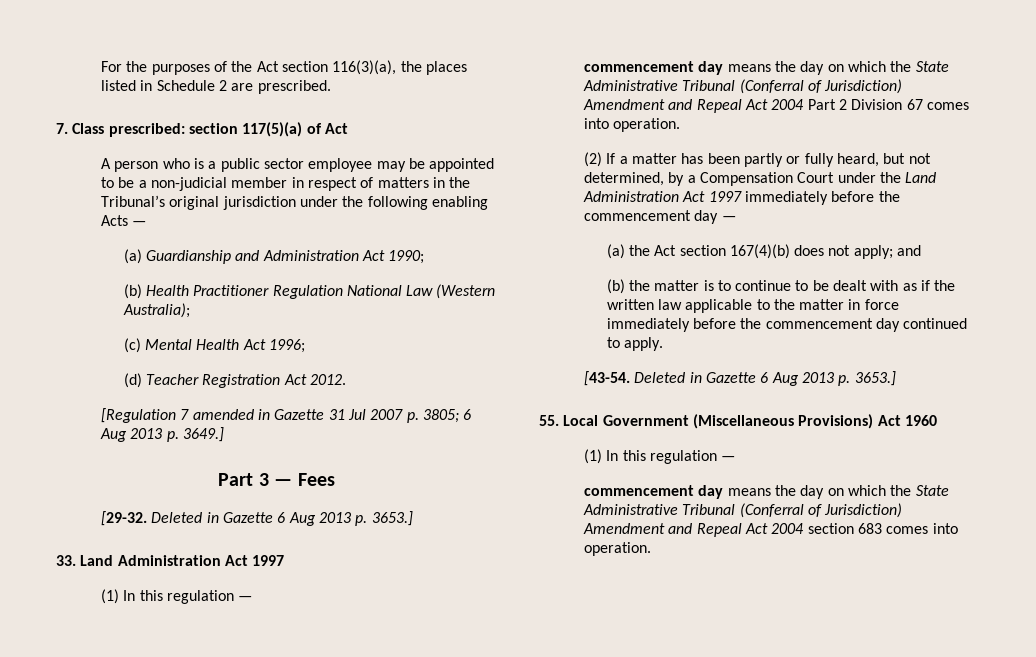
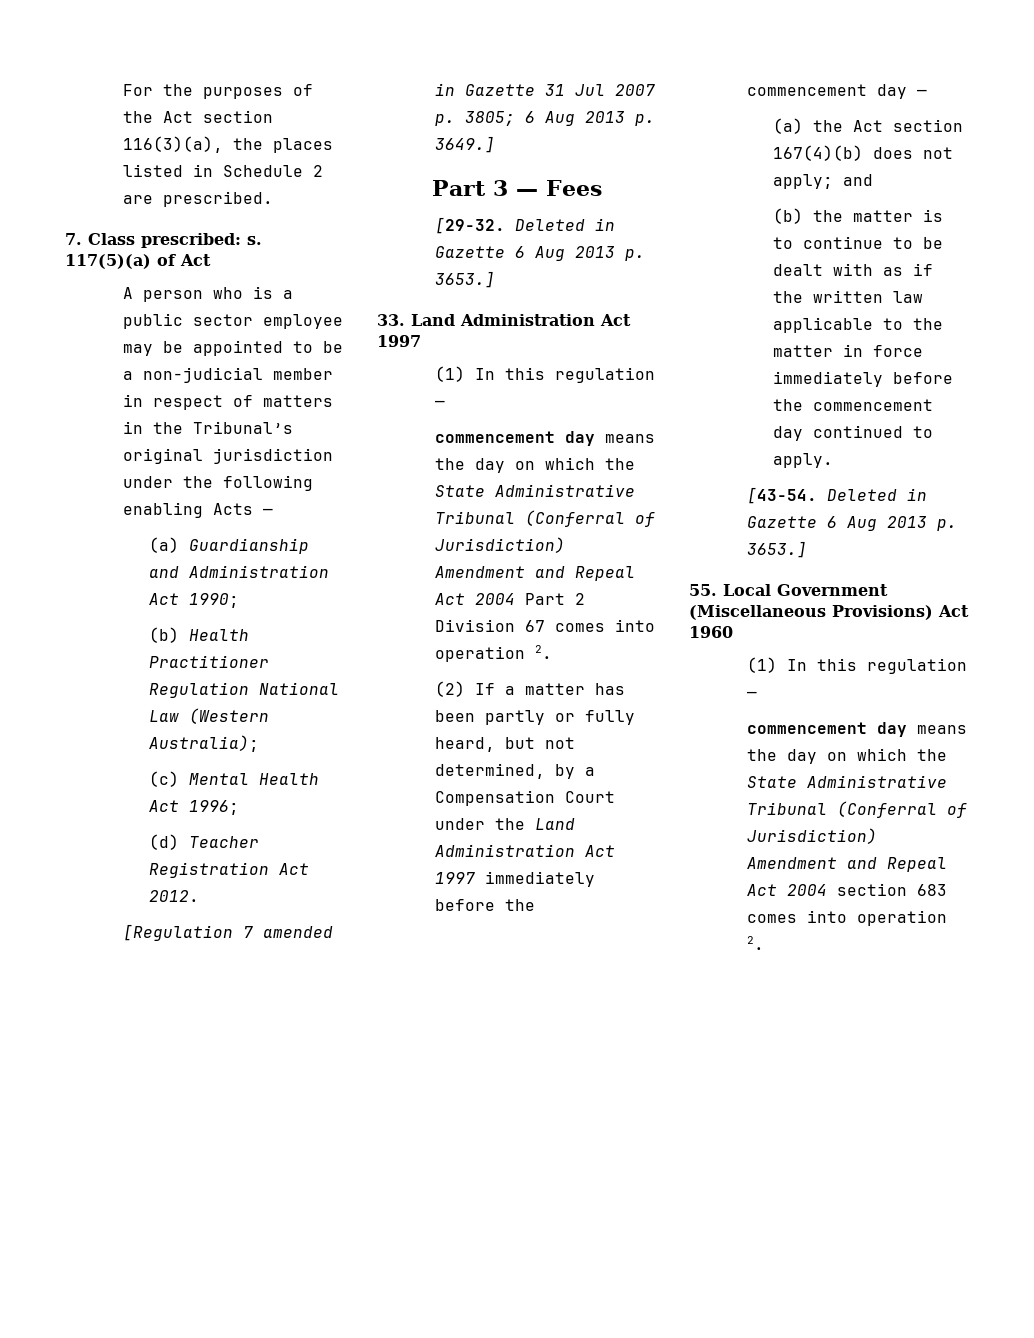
- 7. Class prescribed: section 117(5)(a) of Act
+ 7. Class prescribed: s. 117(5)(a) of Act
- commencement day means the day on which the State Administrative Tribunal (Conferral of Jurisdiction) Amendment and Repeal Act 2004 Part 2 Division 67 comes into operation.
+ commencement day means the day on which the State Administrative Tribunal (Conferral of Jurisdiction) Amendment and Repeal Act 2004 Part 2 Division 67 comes into operation 2.
- commencement day means the day on which the State Administrative Tribunal (Conferral of Jurisdiction) Amendment and Repeal Act 2004 section 683 comes into operation.
+ commencement day means the day on which the State Administrative Tribunal (Conferral of Jurisdiction) Amendment and Repeal Act 2004 section 683 comes into operation 2.

